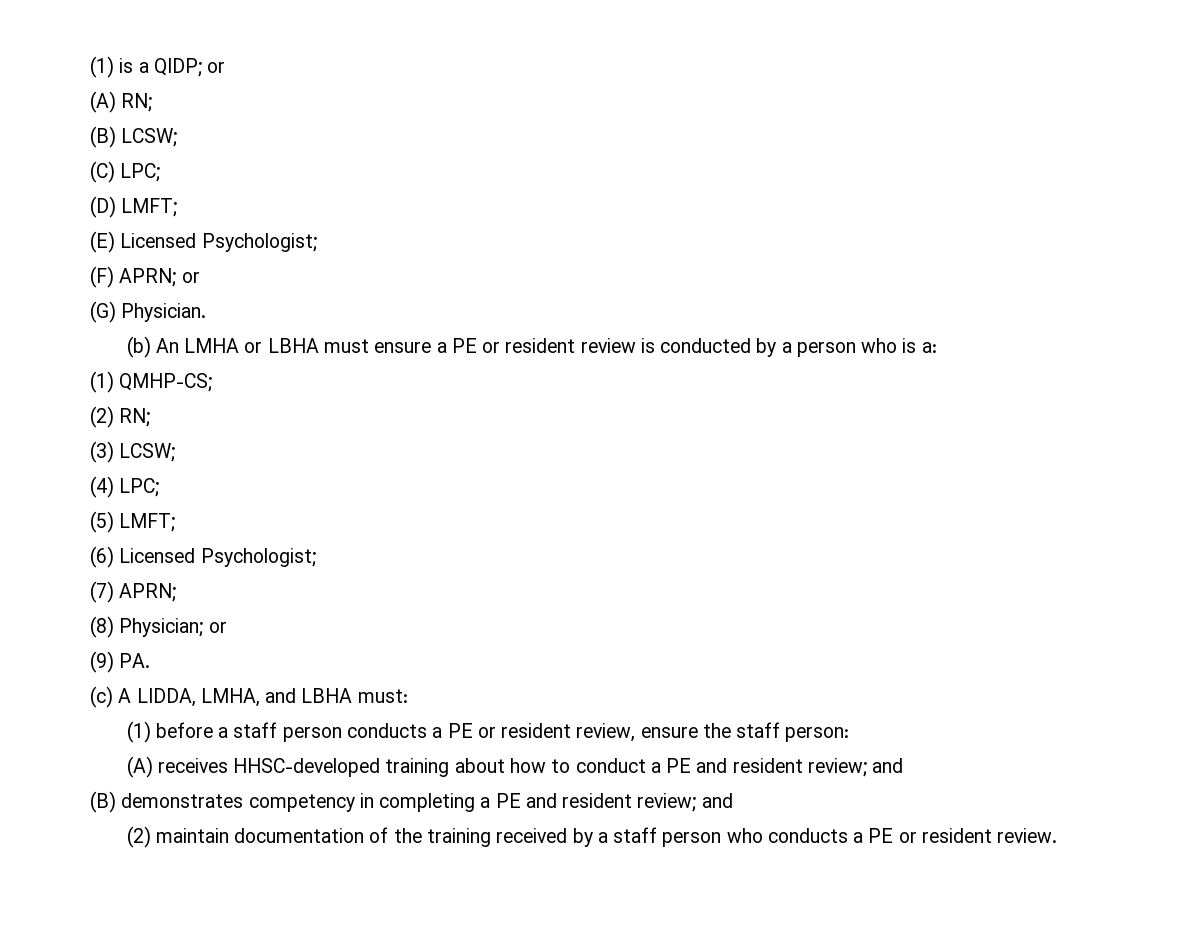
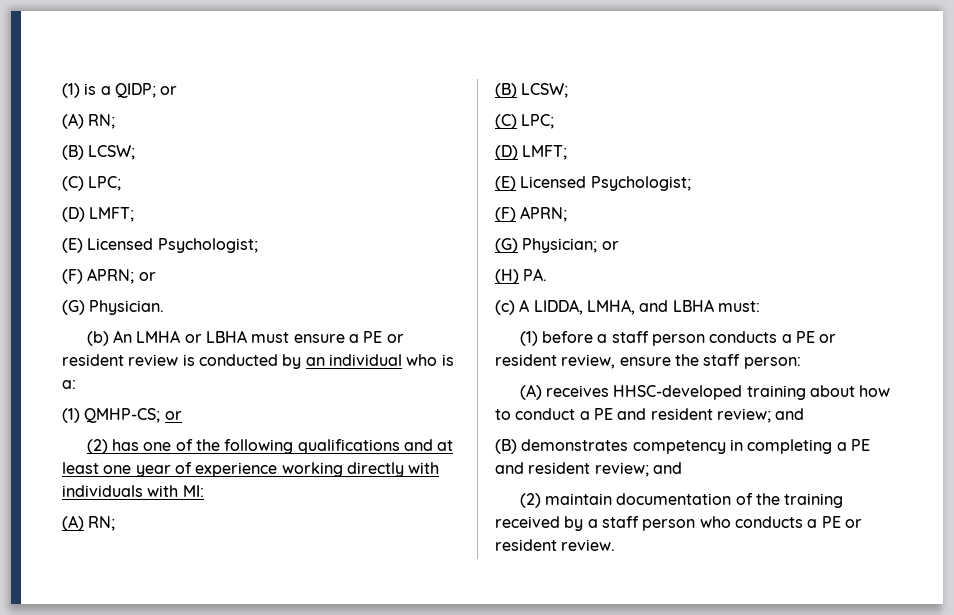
- (b) An LMHA or LBHA must ensure a PE or resident review is conducted by a person who is a:
+ (b) An LMHA or LBHA must ensure a PE or resident review is conducted by an individual who is a:
- (1) QMHP-CS;
- (2) RN;
- (3) LCSW;
- (4) LPC;
- (5) LMFT;
- (6) Licensed Psychologist;
- (7) APRN;
+ (1) QMHP-CS; or
+ (2) has one of the following qualifications and at least one year of experience working directly with individuals with MI:
+ (A) RN;
+ (B) LCSW;
+ (C) LPC;
+ (D) LMFT;
+ (E) Licensed Psychologist;
+ (F) APRN;
- (8) Physician; or
+ (G) Physician; or
- (9) PA.
+ (H) PA.

